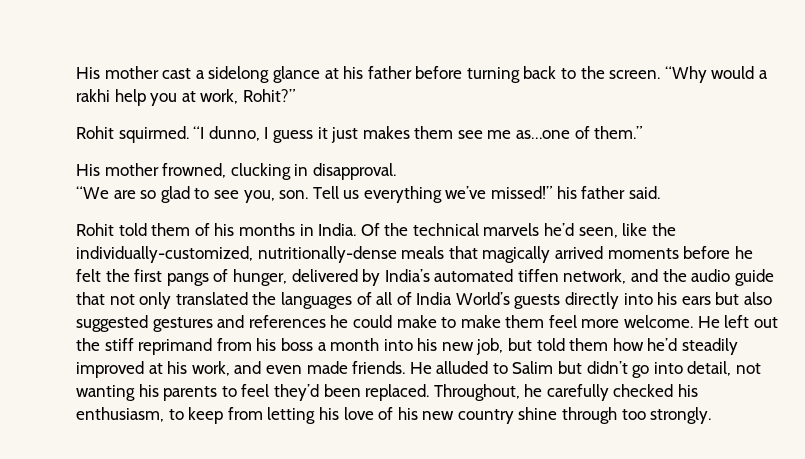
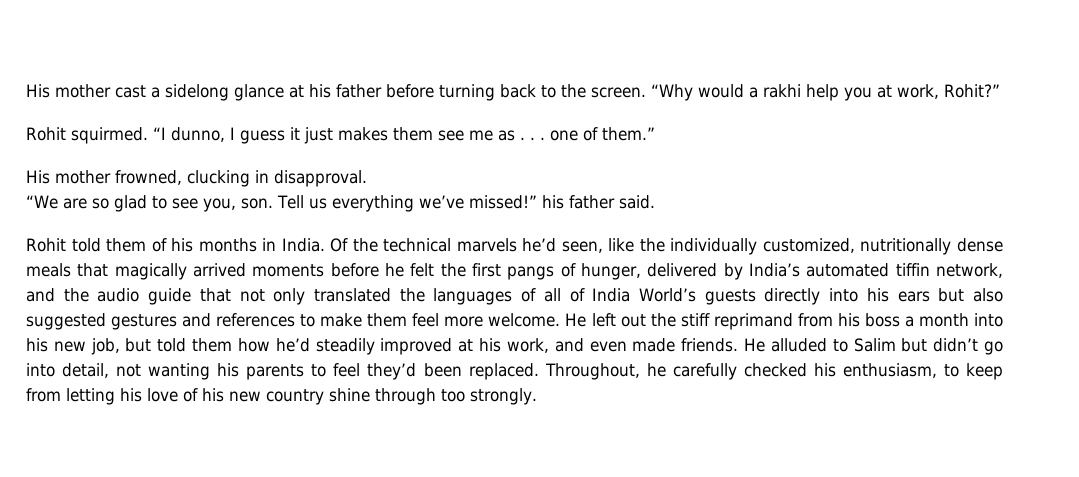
- “I dunno, I guess it just makes them see me as…one of them.”
+ “I dunno, I guess it just makes them see me as . . . one of them.”
- Of the technical marvels he’d seen, like the individually-customized, nutritionally-dense meals that magically arrived moments before he felt the first pangs of hunger, delivered by India’s automated tiffen network, and the audio guide that not only translated the languages of all of India World’s guests directly into his ears but also suggested gestures and references he could make to make them feel more welcome.
+ Of the technical marvels he’d seen, like the individually customized, nutritionally dense meals that magically arrived moments before he felt the first pangs of hunger, delivered by India’s automated tiffin network, and the audio guide that not only translated the languages of all of India World’s guests directly into his ears but also suggested gestures and references to make them feel more welcome.

